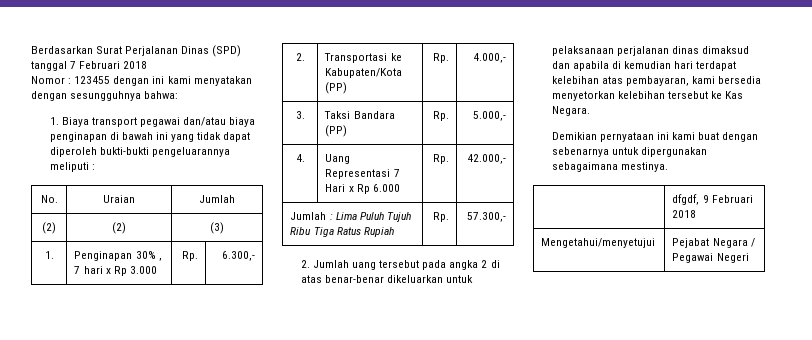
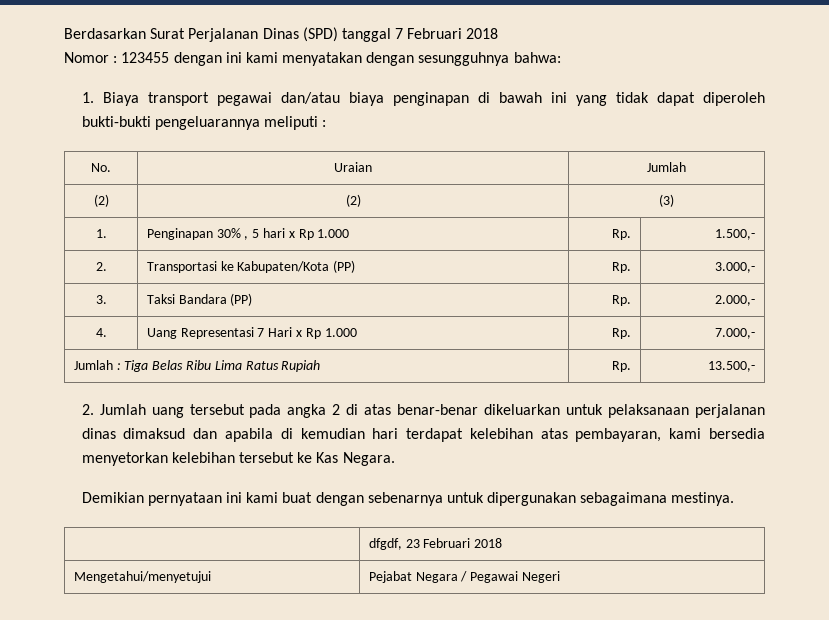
- 1. | Penginapan 30% , 7 hari x Rp 3.000 | Rp. | 6.300,-
+ 1. | Penginapan 30% , 5 hari x Rp 1.000 | Rp. | 1.500,-
- 2. | Transportasi ke Kabupaten/Kota (PP) | Rp. | 4.000,-
+ 2. | Transportasi ke Kabupaten/Kota (PP) | Rp. | 3.000,-
- 3. | Taksi Bandara (PP) | Rp. | 5.000,-
+ 3. | Taksi Bandara (PP) | Rp. | 2.000,-
- 4. | Uang Representasi 7 Hari x Rp 6.000 | Rp. | 42.000,-
+ 4. | Uang Representasi 7 Hari x Rp 1.000 | Rp. | 7.000,-
- Jumlah : Lima Puluh Tujuh Ribu Tiga Ratus Rupiah | Rp. | 57.300,-
+ Jumlah : Tiga Belas Ribu Lima Ratus Rupiah | Rp. | 13.500,-
- | dfgdf, 9 Februari 2018
+ | dfgdf, 23 Februari 2018

